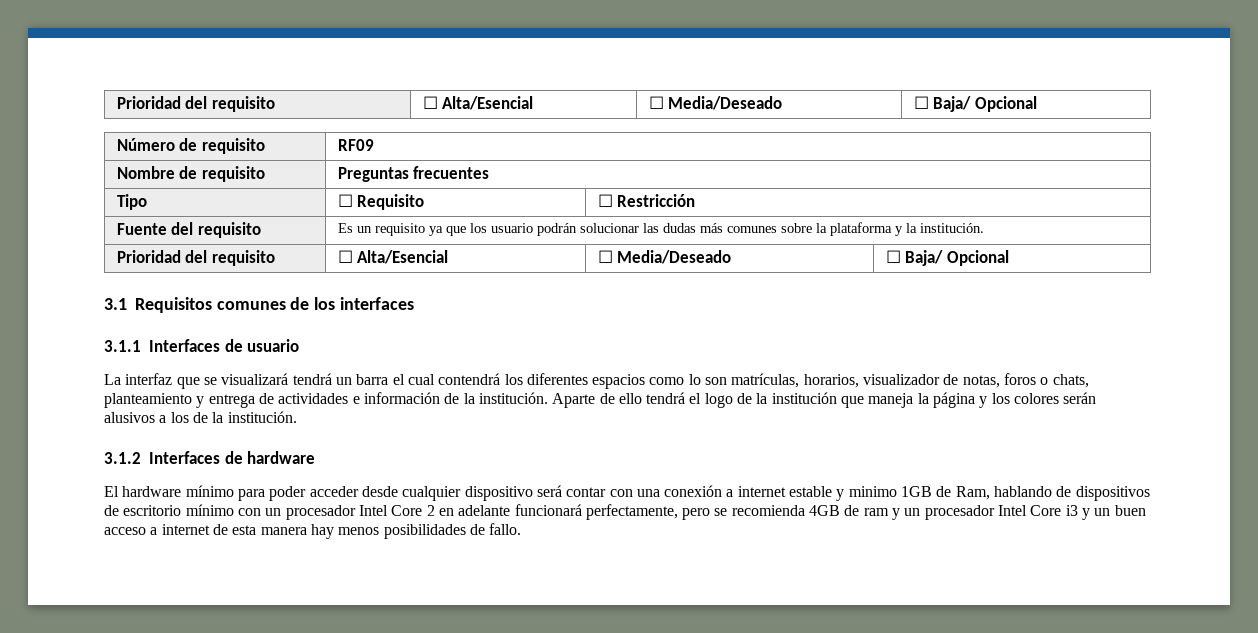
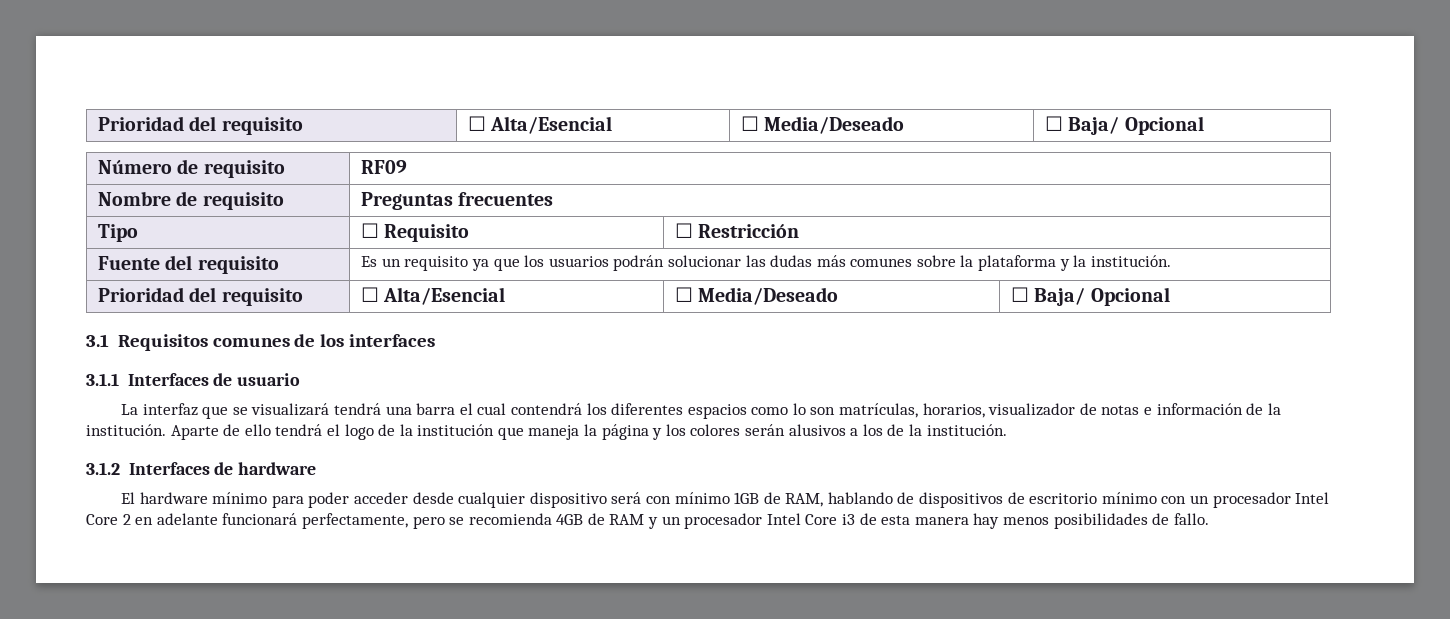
- Fuente del requisito | Es un requisito ya que los usuario podrán solucionar las dudas más comunes sobre la plataforma y la institución.
+ Fuente del requisito | Es un requisito ya que los usuarios podrán solucionar las dudas más comunes sobre la plataforma y la institución.
- La interfaz que se visualizará tendrá un barra el cual contendrá los diferentes espacios como lo son matrículas, horarios, visualizador de notas, foros o chats, planteamiento y entrega de actividades e información de la institución.
+ La interfaz que se visualizará tendrá una barra el cual contendrá los diferentes espacios como lo son matrículas, horarios, visualizador de notas e información de la institución.
- El hardware mínimo para poder acceder desde cualquier dispositivo será contar con una conexión a internet estable y minimo 1GB de Ram, hablando de dispositivos de escritorio mínimo con un procesador Intel Core 2 en adelante funcionará perfectamente, pero se recomienda 4GB de ram y un procesador Intel Core i3 y un buen acceso a internet de esta manera hay menos posibilidades de fallo.
+ El hardware mínimo para poder acceder desde cualquier dispositivo será con mínimo 1GB de RAM, hablando de dispositivos de escritorio mínimo con un procesador Intel Core 2 en adelante funcionará perfectamente, pero se recomienda 4GB de RAM y un procesador Intel Core i3 de esta manera hay menos posibilidades de fallo.

